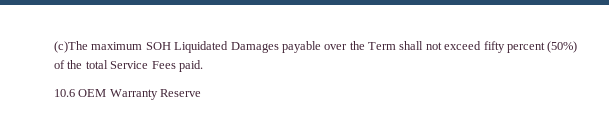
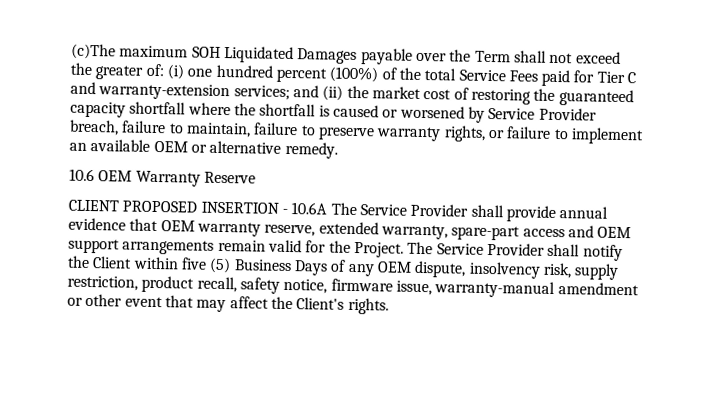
- (c)The maximum SOH Liquidated Damages payable over the Term shall not exceed fifty percent (50%) of the total Service Fees paid.
+ (c)The maximum SOH Liquidated Damages payable over the Term shall not exceed the greater of: (i) one hundred percent (100%) of the total Service Fees paid for Tier C and warranty-extension services; and (ii) the market cost of restoring the guaranteed capacity shortfall where the shortfall is caused or worsened by Service Provider breach, failure to maintain, failure to preserve warranty rights, or failure to implement an available OEM or alternative remedy.
  10.6 OEM Warranty Reserve
+ CLIENT PROPOSED INSERTION - 10.6A The Service Provider shall provide annual evidence that OEM warranty reserve, extended warranty, spare-part access and OEM support arrangements remain valid for the Project. The Service Provider shall notify the Client within five (5) Business Days of any OEM dispute, insolvency risk, supply restriction, product recall, safety notice, firmware issue, warranty-manual amendment or other event that may affect the Client's rights.

